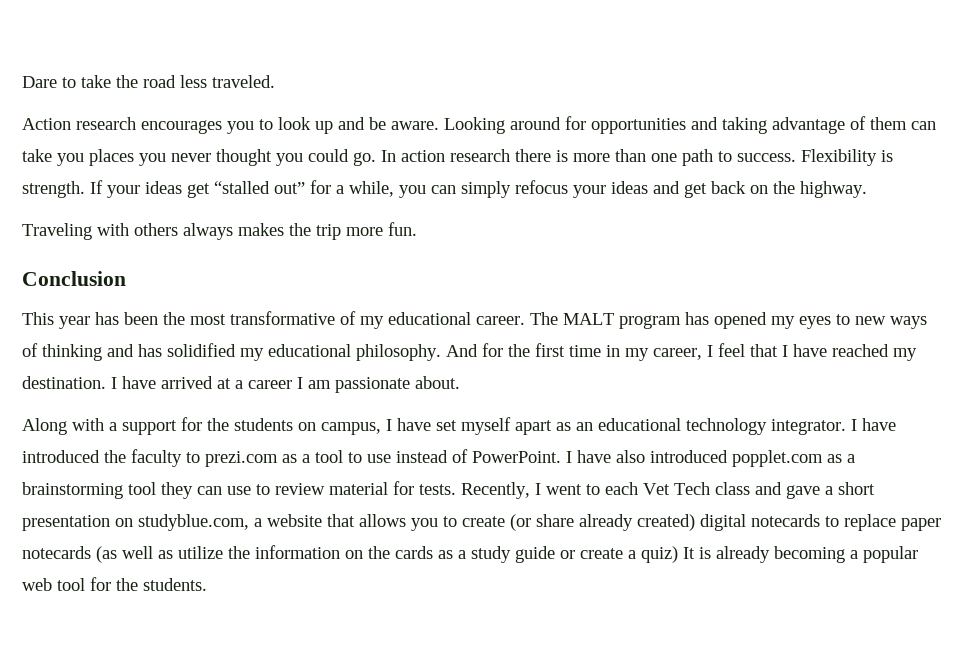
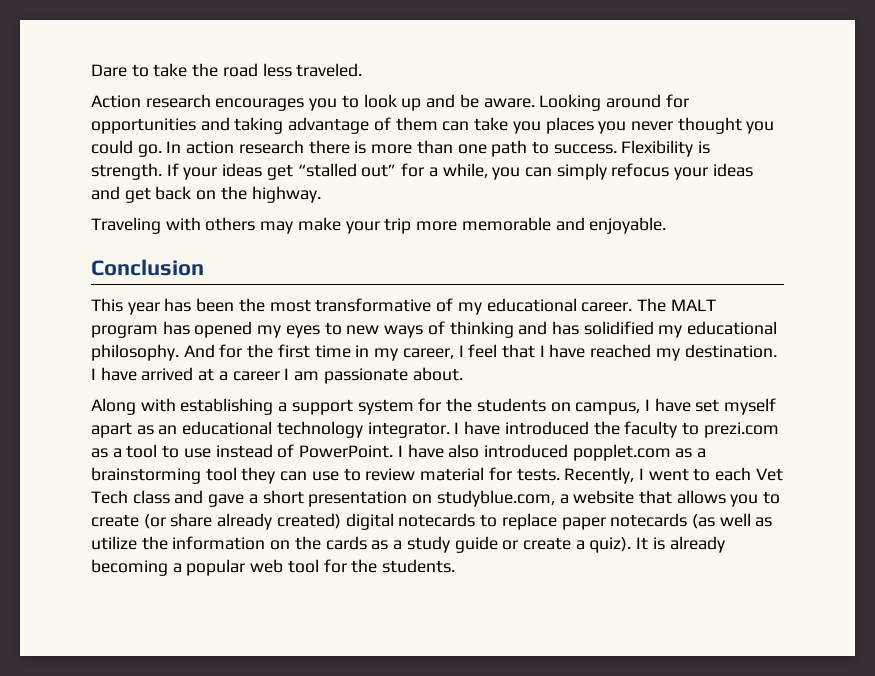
- Traveling with others always makes the trip more fun.
+ Traveling with others may make your trip more memorable and enjoyable.
- Along with a support for the students on campus, I have set myself apart as an educational technology integrator.
+ Along with establishing a support system for the students on campus, I have set myself apart as an educational technology integrator.
- Recently, I went to each Vet Tech class and gave a short presentation on studyblue.com, a website that allows you to create (or share already created) digital notecards to replace paper notecards (as well as utilize the information on the cards as a study guide or create a quiz) It is already becoming a popular web tool for the students.
+ Recently, I went to each Vet Tech class and gave a short presentation on studyblue.com, a website that allows you to create (or share already created) digital notecards to replace paper notecards (as well as utilize the information on the cards as a study guide or create a quiz). It is already becoming a popular web tool for the students.

